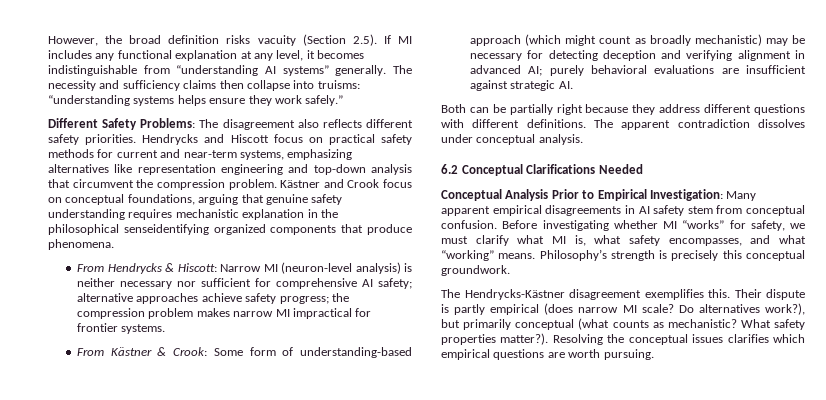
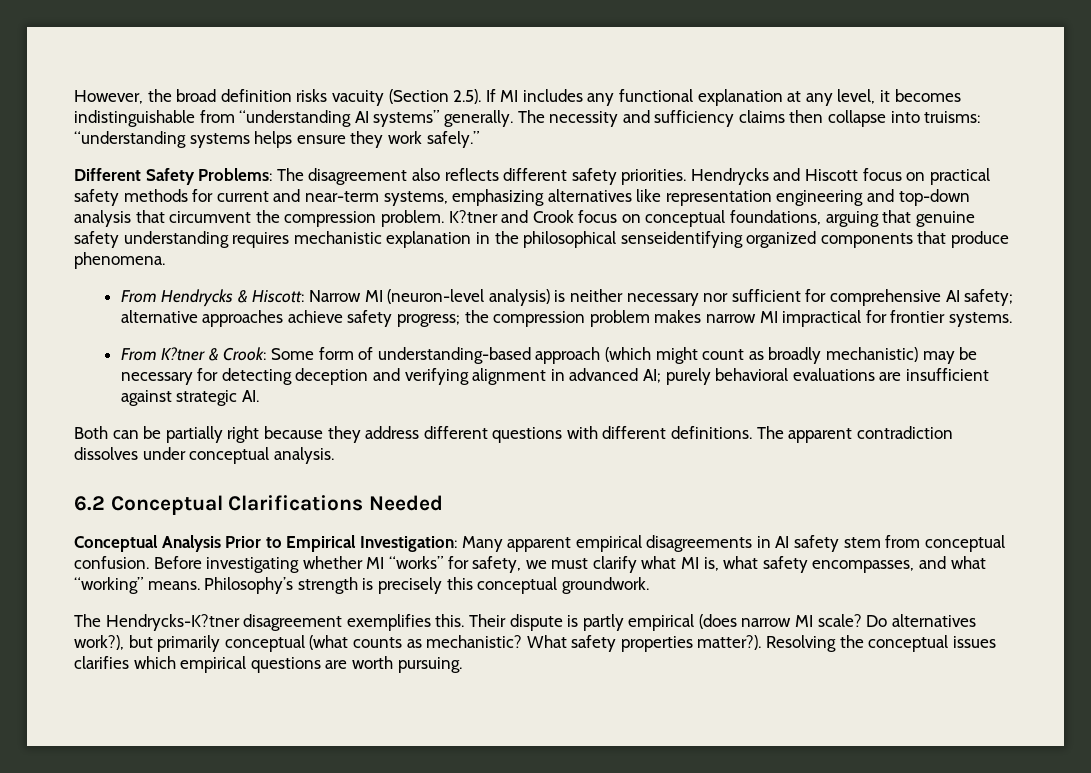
- Kästner and Crook focus on conceptual foundations, arguing that genuine safety understanding requires mechanistic explanation in the philosophical senseidentifying organized components that produce phenomena.
+ K?tner and Crook focus on conceptual foundations, arguing that genuine safety understanding requires mechanistic explanation in the philosophical senseidentifying organized components that produce phenomena.
- From Kästner & Crook: Some form of understanding-based approach (which might count as broadly mechanistic) may be necessary for detecting deception and verifying alignment in advanced AI; purely behavioral evaluations are insufficient against strategic AI.
+ From K?tner & Crook: Some form of understanding-based approach (which might count as broadly mechanistic) may be necessary for detecting deception and verifying alignment in advanced AI; purely behavioral evaluations are insufficient against strategic AI.
- The Hendrycks-Kästner disagreement exemplifies this.
+ The Hendrycks-K?tner disagreement exemplifies this.

